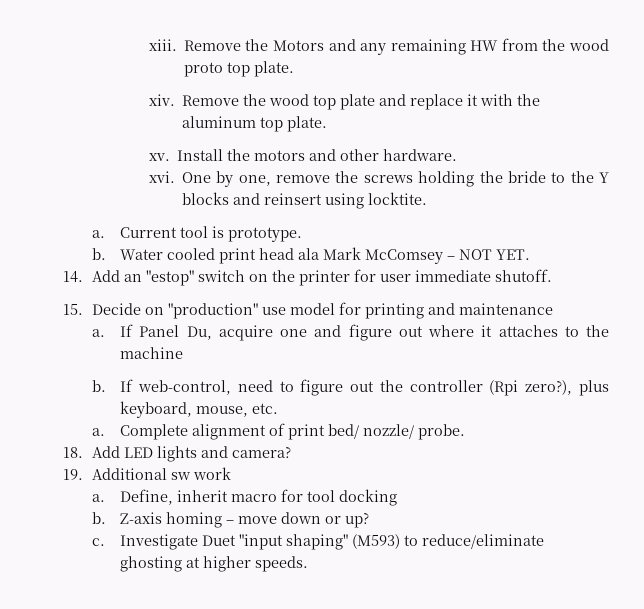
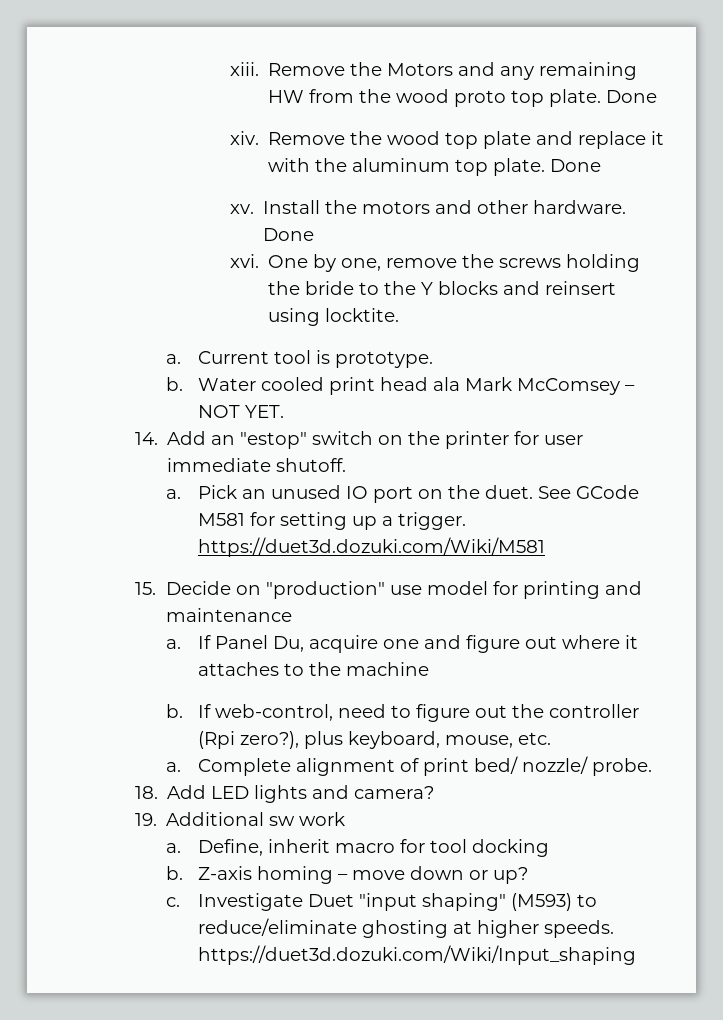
- Remove the Motors and any remaining HW from the wood proto top plate.
+ Remove the Motors and any remaining HW from the wood proto top plate. Done
- Remove the wood top plate and replace it with the aluminum top plate.
+ Remove the wood top plate and replace it with the aluminum top plate. Done
- Install the motors and other hardware.
+ Install the motors and other hardware. Done
+ a. Pick an unused IO port on the duet. See GCode M581 for setting up a trigger. https://duet3d.dozuki.com/Wiki/M581
- Investigate Duet "input shaping" (M593) to reduce/eliminate ghosting at higher speeds.
+ Investigate Duet "input shaping" (M593) to reduce/eliminate ghosting at higher speeds. https://duet3d.dozuki.com/Wiki/Input_shaping

